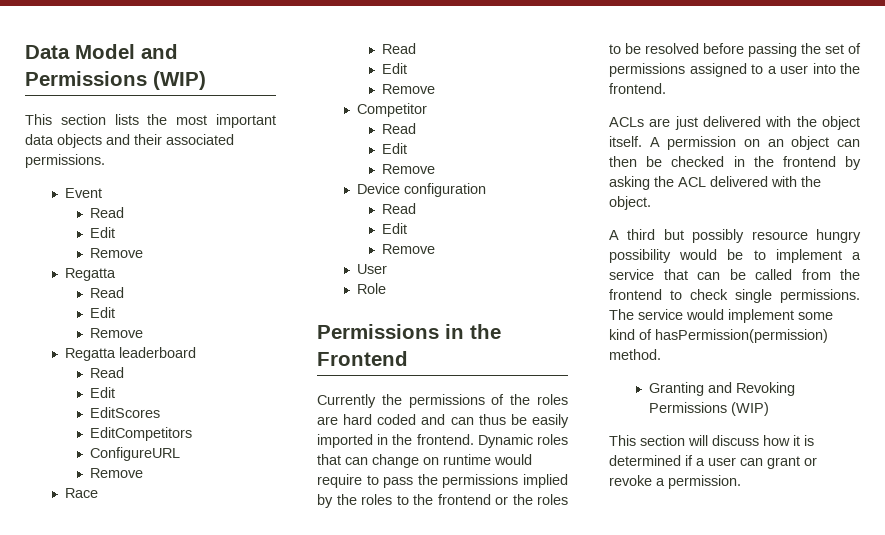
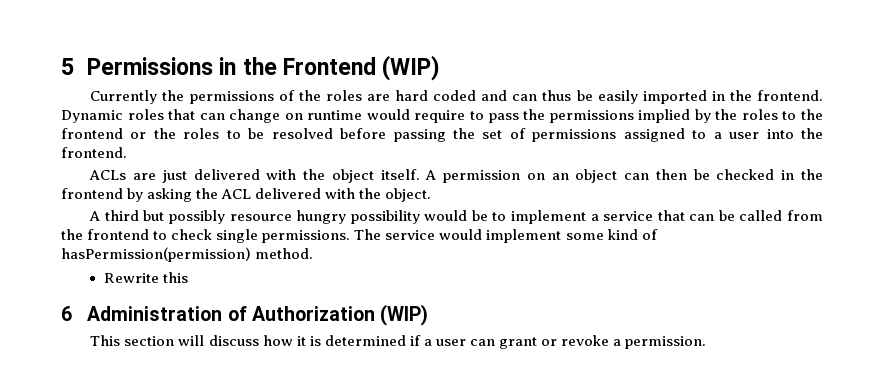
- Data Model and Permissions (WIP)
- This section lists the most important data objects and their associated permissions.
- Event
- Read
- Edit
- Remove
- Regatta
- Read
- Edit
- Remove
- Regatta leaderboard
- Read
- Edit
- EditScores
- EditCompetitors
- ConfigureURL
- Remove
- Race
- Read
- Edit
- Remove
- Competitor
- Read
- Edit
- Remove
- Device configuration
- Read
- Edit
- Remove
- User
- Role
- Permissions in the Frontend
+ 5 Permissions in the Frontend (WIP)
- Granting and Revoking Permissions (WIP)
+ Rewrite this
+ 6 Administration of Authorization (WIP)

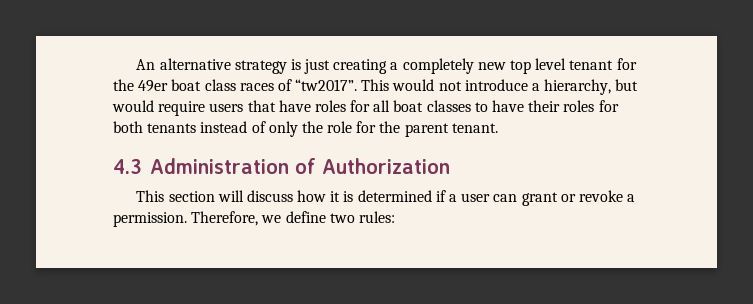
- 5 Permissions in the Frontend (WIP)
- Currently the permissions of the roles are hard coded and can thus be easily imported in the frontend. Dynamic roles that can change on runtime would require to pass the permissions implied by the roles to the frontend or the roles to be resolved before passing the set of permissions assigned to a user into the frontend.
- ACLs are just delivered with the object itself. A permission on an object can then be checked in the frontend by asking the ACL delivered with the object.
- A third but possibly resource hungry possibility would be to implement a service that can be called from the frontend to check single permissions. The service would implement some kind of hasPermission(permission) method.
- Rewrite this
- 6 Administration of Authorization (WIP)
+ An alternative strategy is just creating a completely new top level tenant for the 49er boat class races of “tw2017”. This would not introduce a hierarchy, but would require users that have roles for all boat classes to have their roles for both tenants instead of only the role for the parent tenant.
+ 4.3 Administration of Authorization
+ Therefore, we define two rules:

